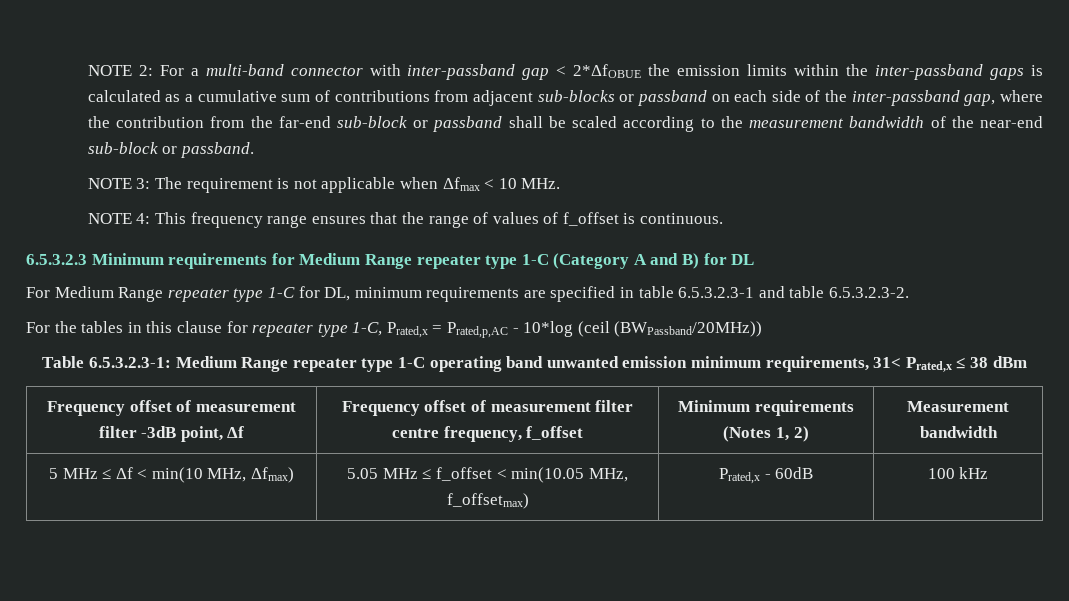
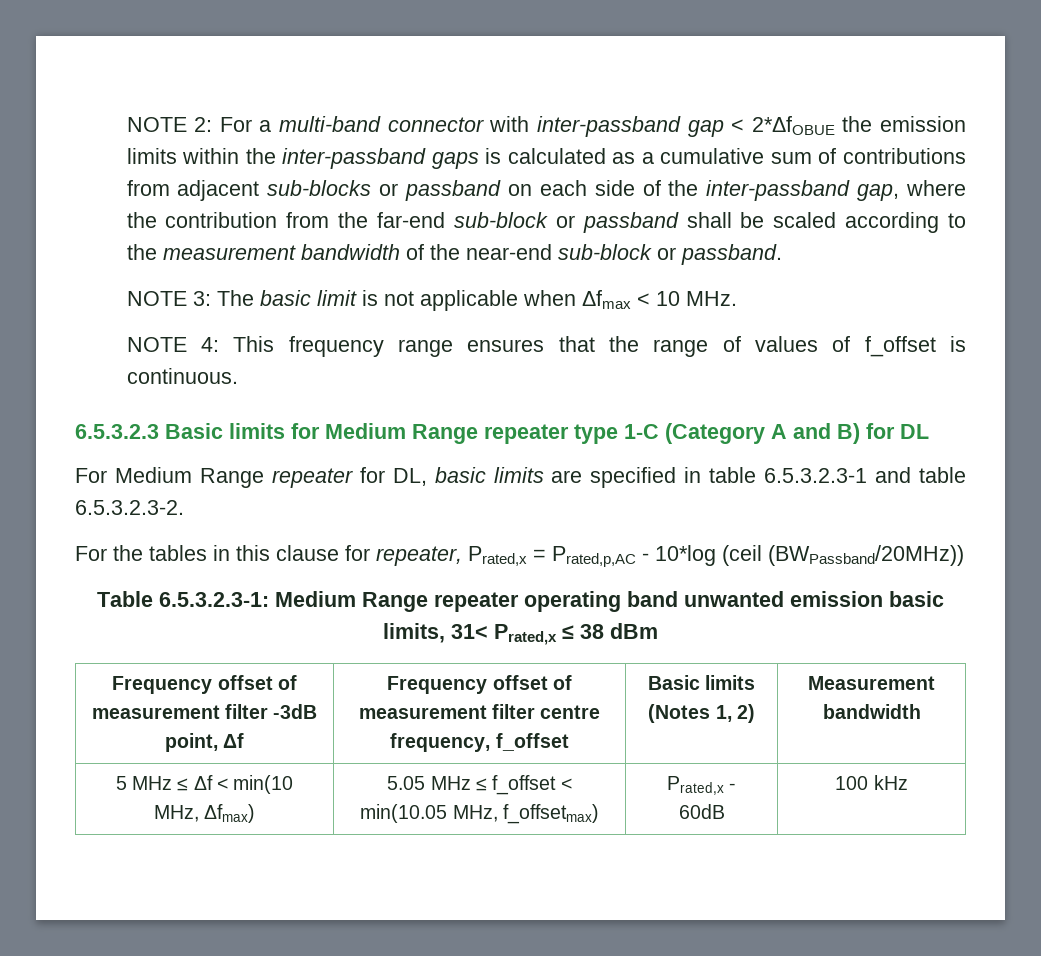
- NOTE 3: The requirement is not applicable when Δfmax < 10 MHz.
+ NOTE 3: The basic limit is not applicable when Δfmax < 10 MHz.
- 6.5.3.2.3 Minimum requirements for Medium Range repeater type 1-C (Category A and B) for DL
+ 6.5.3.2.3 Basic limits for Medium Range repeater type 1-C (Category A and B) for DL
- For Medium Range repeater type 1-C for DL, minimum requirements are specified in table 6.5.3.2.3-1 and table 6.5.3.2.3-2.
+ For Medium Range repeater for DL, basic limits are specified in table 6.5.3.2.3-1 and table 6.5.3.2.3-2.
- For the tables in this clause for repeater type 1-C, Prated,x = Prated,p,AC - 10*log (ceil (BWPassband/20MHz))
+ For the tables in this clause for repeater, Prated,x = Prated,p,AC - 10*log (ceil (BWPassband/20MHz))
- Table 6.5.3.2.3-1: Medium Range repeater type 1-C operating band unwanted emission minimum requirements, 31< Prated,x ≤ 38 dBm
+ Table 6.5.3.2.3-1: Medium Range repeater operating band unwanted emission basic limits, 31< Prated,x ≤ 38 dBm
- Frequency offset of measurement filter -3dB point, Δf | Frequency offset of measurement filter centre frequency, f_offset | Minimum requirements (Notes 1, 2) | Measurement bandwidth
+ Frequency offset of measurement filter -3dB point, Δf | Frequency offset of measurement filter centre frequency, f_offset | Basic limits (Notes 1, 2) | Measurement bandwidth

